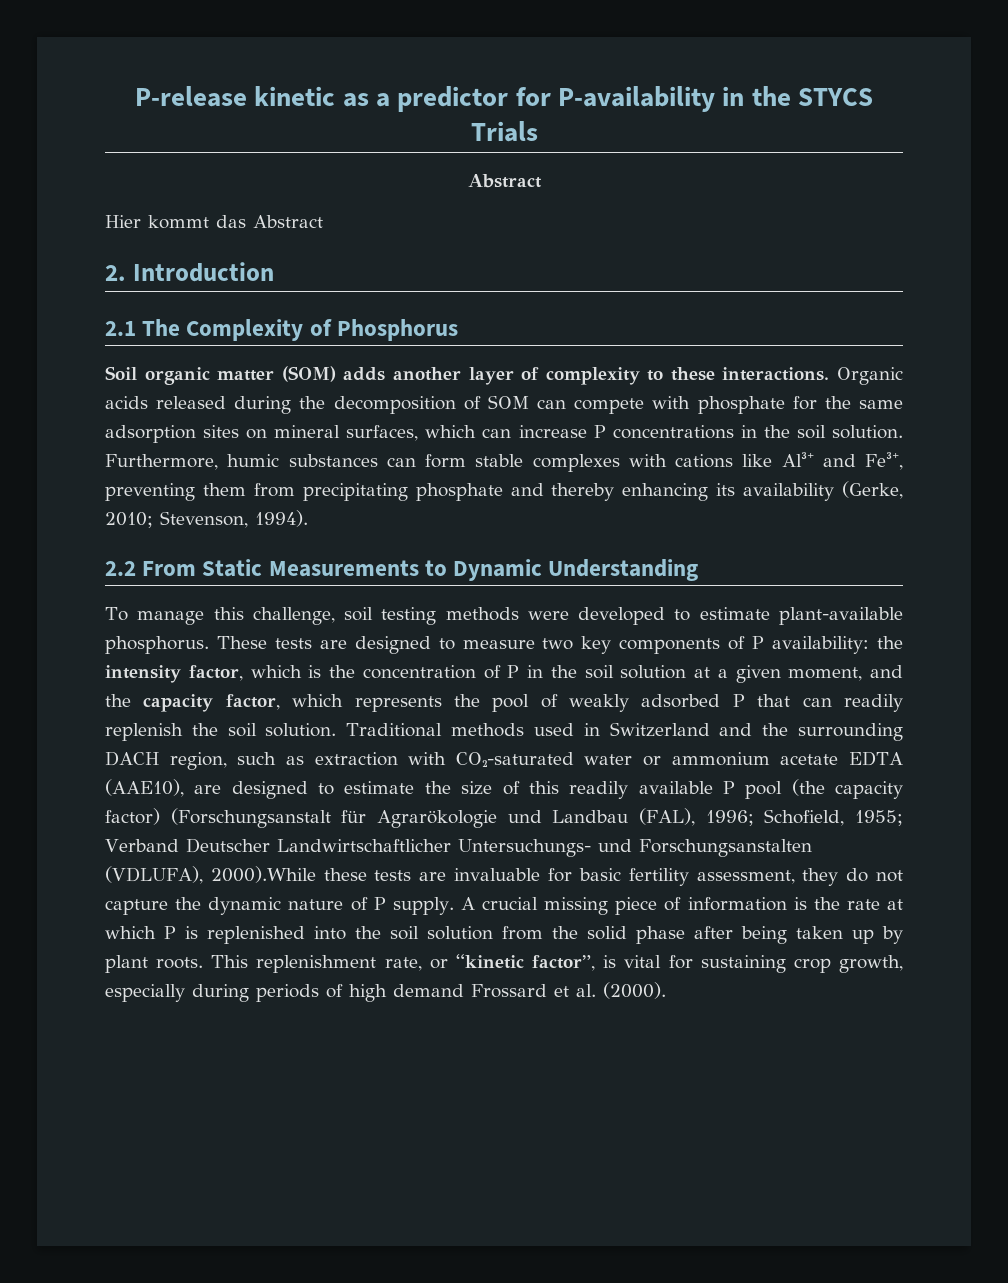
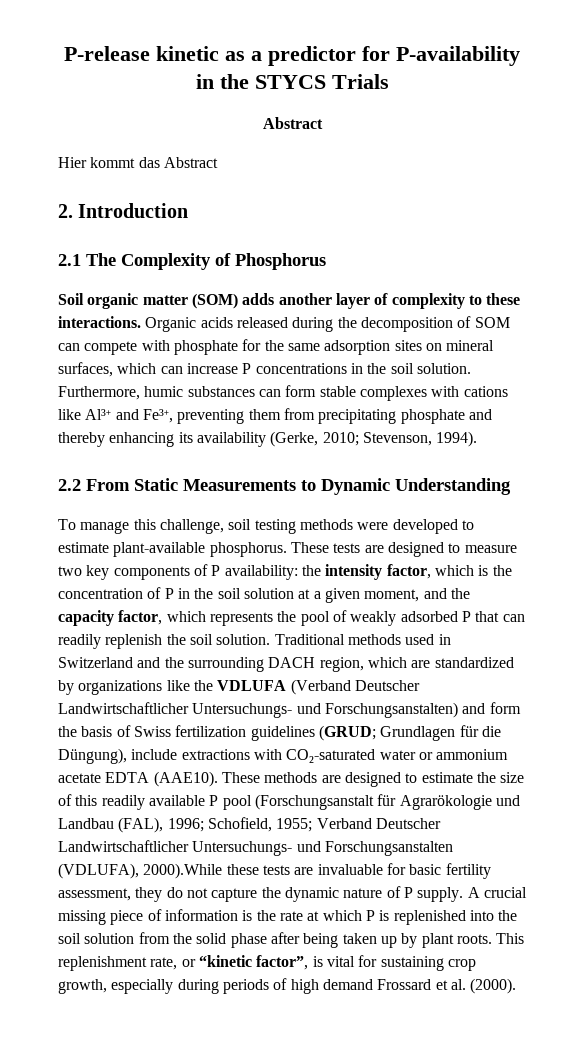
- Traditional methods used in Switzerland and the surrounding DACH region, such as extraction with CO₂-saturated water or ammonium acetate EDTA (AAE10), are designed to estimate the size of this readily available P pool (the capacity factor) (Forschungsanstalt für Agrarökologie und Landbau (FAL), 1996;
+ Traditional methods used in Switzerland and the surrounding DACH region, which are standardized by organizations like the VDLUFA (Verband Deutscher Landwirtschaftlicher Untersuchungs- und Forschungsanstalten) and form the basis of Swiss fertilization guidelines (GRUD; Grundlagen für die Düngung), include extractions with CO₂-saturated water or ammonium acetate EDTA (AAE10). These methods are designed to estimate the size of this readily available P pool (Forschungsanstalt für Agrarökologie und Landbau (FAL), 1996;

